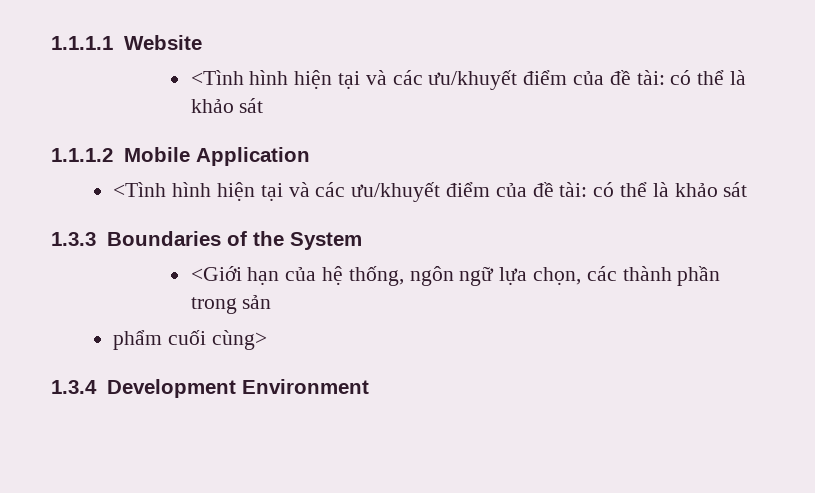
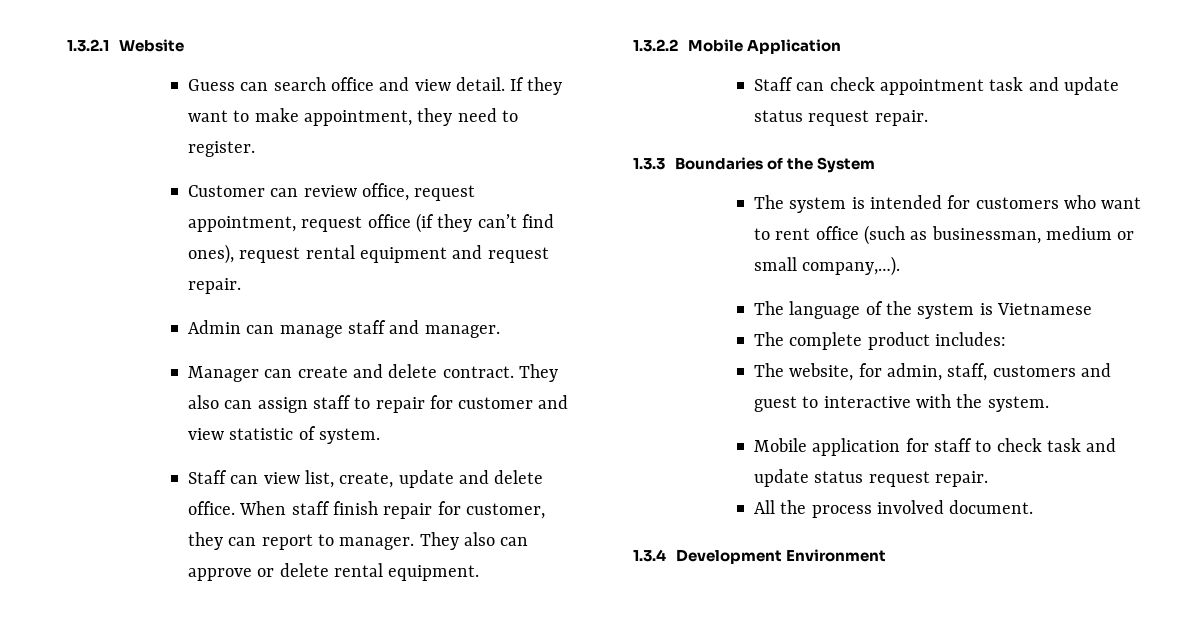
- 1.1.1.1 Website
- <Tình hình hiện tại và các ưu/khuyết điểm của đề tài: có thể là khảo sát
- 1.1.1.2 Mobile Application
- <Tình hình hiện tại và các ưu/khuyết điểm của đề tài: có thể là khảo sát
+ 1.3.2.1 Website
+ Guess can search office and view detail. If they want to make appointment, they need to register.
+ Customer can review office, request appointment, request office (if they can’t find ones), request rental equipment and request repair.
+ Admin can manage staff and manager.
+ Manager can create and delete contract. They also can assign staff to repair for customer and view statistic of system.
+ Staff can view list, create, update and delete office. When staff finish repair for customer, they can report to manager. They also can approve or delete rental equipment.
+ 1.3.2.2 Mobile Application
+ Staff can check appointment task and update status request repair.
- <Giới hạn của hệ thống, ngôn ngữ lựa chọn, các thành phần trong sản
- phẩm cuối cùng>
+ The system is intended for customers who want to rent office (such as businessman, medium or small company,…).
+ The language of the system is Vietnamese
+ The complete product includes:
+ The website, for admin, staff, customers and guest to interactive with the system.
+ Mobile application for staff to check task and update status request repair.
+ All the process involved document.

